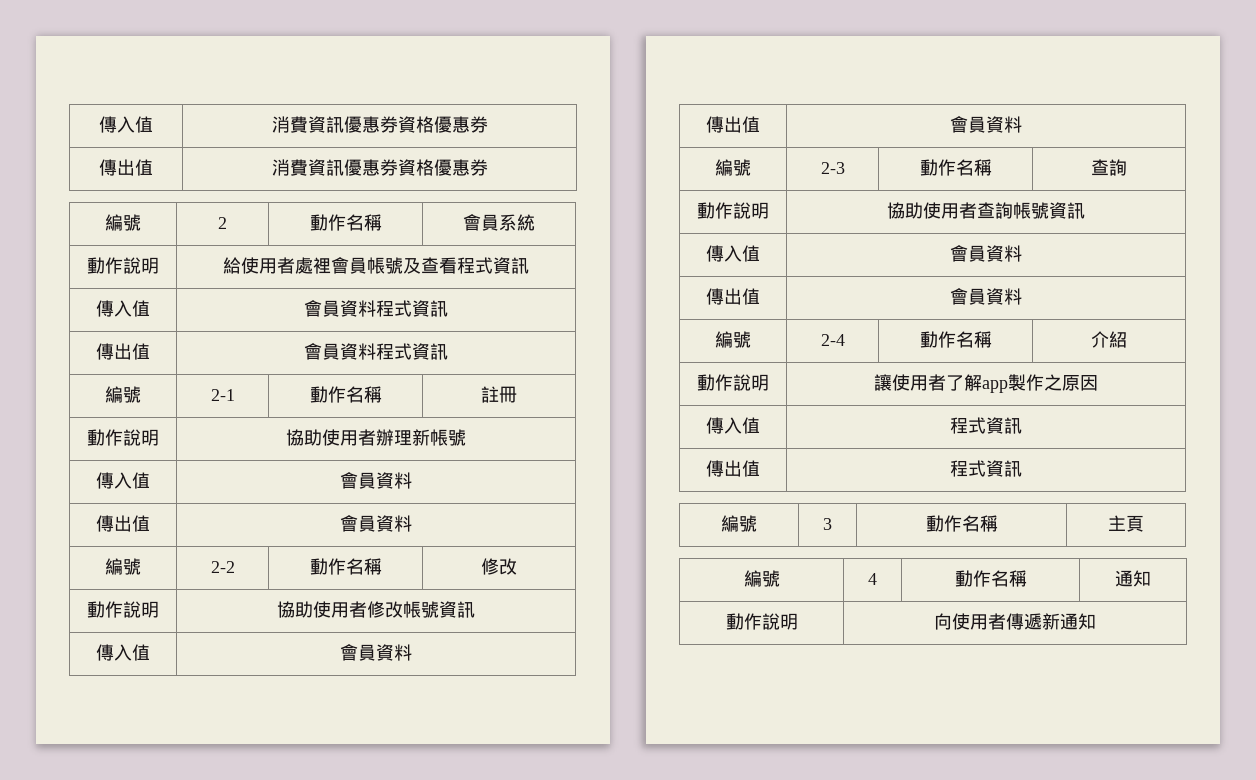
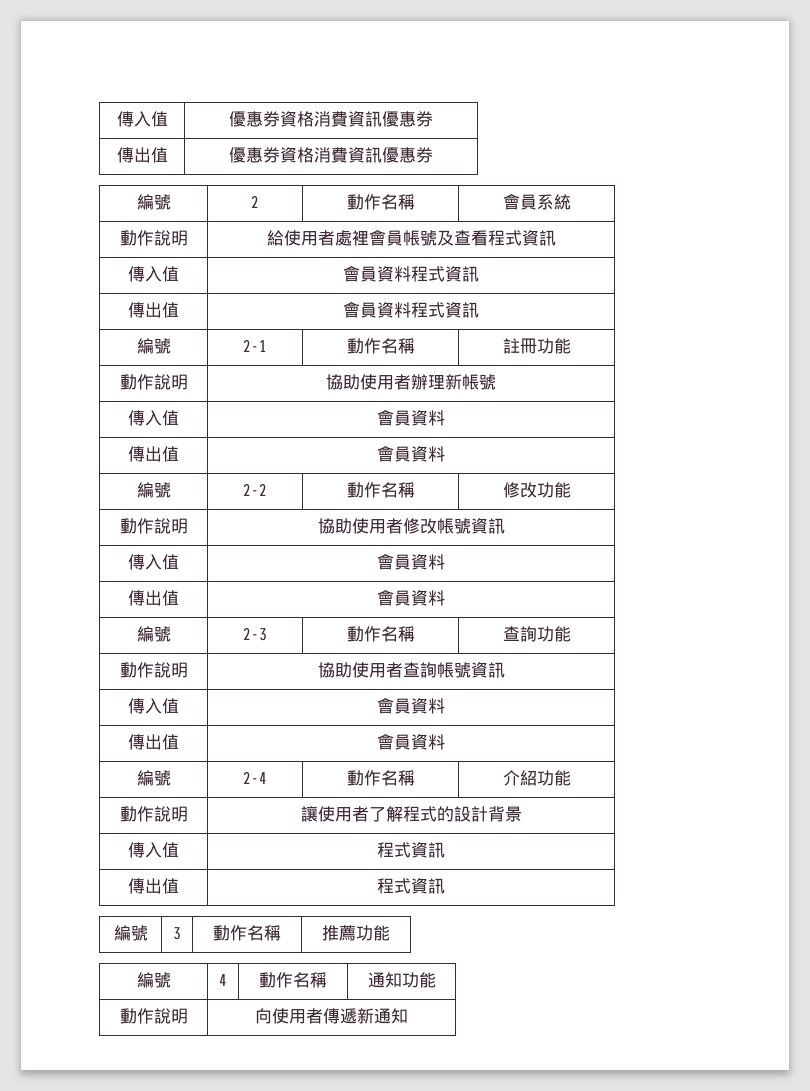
- 傳入值 | 消費資訊優惠券資格優惠券
+ 傳入值 | 優惠券資格消費資訊優惠券
- 傳出值 | 消費資訊優惠券資格優惠券
+ 傳出值 | 優惠券資格消費資訊優惠券
- 編號 | 2-1 | 動作名稱 | 註冊
+ 編號 | 2-1 | 動作名稱 | 註冊功能
- 編號 | 2-2 | 動作名稱 | 修改
+ 編號 | 2-2 | 動作名稱 | 修改功能
- 編號 | 2-3 | 動作名稱 | 查詢
+ 編號 | 2-3 | 動作名稱 | 查詢功能
- 編號 | 2-4 | 動作名稱 | 介紹
+ 編號 | 2-4 | 動作名稱 | 介紹功能
- 動作說明 | 讓使用者了解app製作之原因
+ 動作說明 | 讓使用者了解程式的設計背景
- 編號 | 3 | 動作名稱 | 主頁
+ 編號 | 3 | 動作名稱 | 推薦功能
- 編號 | 4 | 動作名稱 | 通知
+ 編號 | 4 | 動作名稱 | 通知功能

